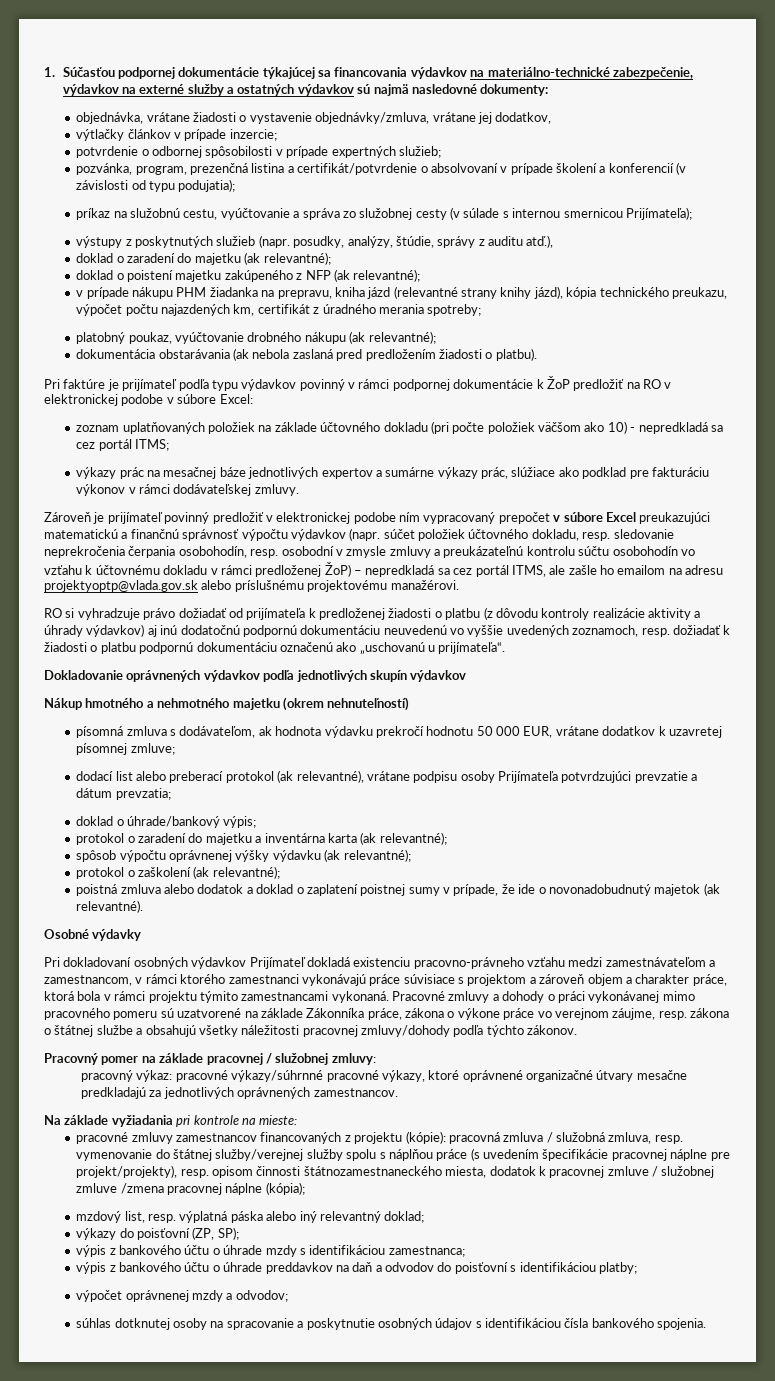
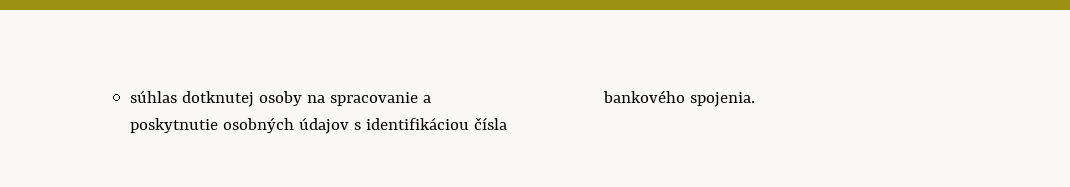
- 1. Súčasťou podpornej dokumentácie týkajúcej sa financovania výdavkov na materiálno-technické zabezpečenie, výdavkov na externé služby a ostatných výdavkov sú najmä nasledovné dokumenty:
- objednávka, vrátane žiadosti o vystavenie objednávky/zmluva, vrátane jej dodatkov,
- výtlačky článkov v prípade inzercie;
- potvrdenie o odbornej spôsobilosti v prípade expertných služieb;
- pozvánka, program, prezenčná listina a certifikát/potvrdenie o absolvovaní v prípade školení a konferencií (v závislosti od typu podujatia);
- príkaz na služobnú cestu, vyúčtovanie a správa zo služobnej cesty (v súlade s internou smernicou Prijímateľa);
- výstupy z poskytnutých služieb (napr. posudky, analýzy, štúdie, správy z auditu atď.),
- doklad o zaradení do majetku (ak relevantné);
- doklad o poistení majetku zakúpeného z NFP (ak relevantné);
- v prípade nákupu PHM žiadanka na prepravu, kniha jázd (relevantné strany knihy jázd), kópia technického preukazu, výpočet počtu najazdených km, certifikát z úradného merania spotreby;
- platobný poukaz, vyúčtovanie drobného nákupu (ak relevantné);
- dokumentácia obstarávania (ak nebola zaslaná pred predložením žiadosti o platbu).
- Pri faktúre je prijímateľ podľa typu výdavkov povinný v rámci podpornej dokumentácie k ŽoP predložiť na RO v elektronickej podobe v súbore Excel:
- zoznam uplatňovaných položiek na základe účtovného dokladu (pri počte položiek väčšom ako 10) - nepredkladá sa cez portál ITMS;
- výkazy prác na mesačnej báze jednotlivých expertov a sumárne výkazy prác, slúžiace ako podklad pre fakturáciu výkonov v rámci dodávateľskej zmluvy.
- Zároveň je prijímateľ povinný predložiť v elektronickej podobe ním vypracovaný prepočet v súbore Excel preukazujúci matematickú a finančnú správnosť výpočtu výdavkov (napr. súčet položiek účtovného dokladu, resp. sledovanie neprekročenia čerpania osobohodín, resp. osobodní v zmysle zmluvy a preukázateľnú kontrolu súčtu osobohodín vo vzťahu k účtovnému dokladu v rámci predloženej ŽoP) – nepredkladá sa cez portál ITMS, ale zašle ho emailom na adresu projektyoptp@vlada.gov.sk alebo príslušnému projektovému manažérovi.
- RO si vyhradzuje právo dožiadať od prijímateľa k predloženej žiadosti o platbu (z dôvodu kontroly realizácie aktivity a úhrady výdavkov) aj inú dodatočnú podpornú dokumentáciu neuvedenú vo vyššie uvedených zoznamoch, resp. dožiadať k žiadosti o platbu podpornú dokumentáciu označenú ako „uschovanú u prijímateľa“.
- Dokladovanie oprávnených výdavkov podľa jednotlivých skupín výdavkov
- Nákup hmotného a nehmotného majetku (okrem nehnuteľností)
- písomná zmluva s dodávateľom, ak hodnota výdavku prekročí hodnotu 50 000 EUR, vrátane dodatkov k uzavretej písomnej zmluve;
- dodací list alebo preberací protokol (ak relevantné), vrátane podpisu osoby Prijímateľa potvrdzujúci prevzatie a dátum prevzatia;
- doklad o úhrade/bankový výpis;
- protokol o zaradení do majetku a inventárna karta (ak relevantné);
- spôsob výpočtu oprávnenej výšky výdavku (ak relevantné);
- protokol o zaškolení (ak relevantné);
- poistná zmluva alebo dodatok a doklad o zaplatení poistnej sumy v prípade, že ide o novonadobudnutý majetok (ak relevantné).
- Osobné výdavky
- Pri dokladovaní osobných výdavkov Prijímateľ dokladá existenciu pracovno-právneho vzťahu medzi zamestnávateľom a zamestnancom, v rámci ktorého zamestnanci vykonávajú práce súvisiace s projektom a zároveň objem a charakter práce, ktorá bola v rámci projektu týmito zamestnancami vykonaná. Pracovné zmluvy a dohody o práci vykonávanej mimo pracovného pomeru sú uzatvorené na základe Zákonníka práce, zákona o výkone práce vo verejnom záujme, resp. zákona o štátnej službe a obsahujú všetky náležitosti pracovnej zmluvy/dohody podľa týchto zákonov.
- Pracovný pomer na základe pracovnej / služobnej zmluvy:
- pracovný výkaz: pracovné výkazy/súhrnné pracovné výkazy, ktoré oprávnené organizačné útvary mesačne predkladajú za jednotlivých oprávnených zamestnancov.
- Na základe vyžiadania pri kontrole na mieste:
- pracovné zmluvy zamestnancov financovaných z projektu (kópie): pracovná zmluva / služobná zmluva, resp. vymenovanie do štátnej služby/verejnej služby spolu s náplňou práce (s uvedením špecifikácie pracovnej náplne pre projekt/projekty), resp. opisom činnosti štátnozamestnaneckého miesta, dodatok k pracovnej zmluve / služobnej zmluve /zmena pracovnej náplne (kópia);
- mzdový list, resp. výplatná páska alebo iný relevantný doklad;
- výkazy do poisťovní (ZP, SP);
- výpis z bankového účtu o úhrade mzdy s identifikáciou zamestnanca;
- výpis z bankového účtu o úhrade preddavkov na daň a odvodov do poisťovní s identifikáciou platby;
- výpočet oprávnenej mzdy a odvodov;

